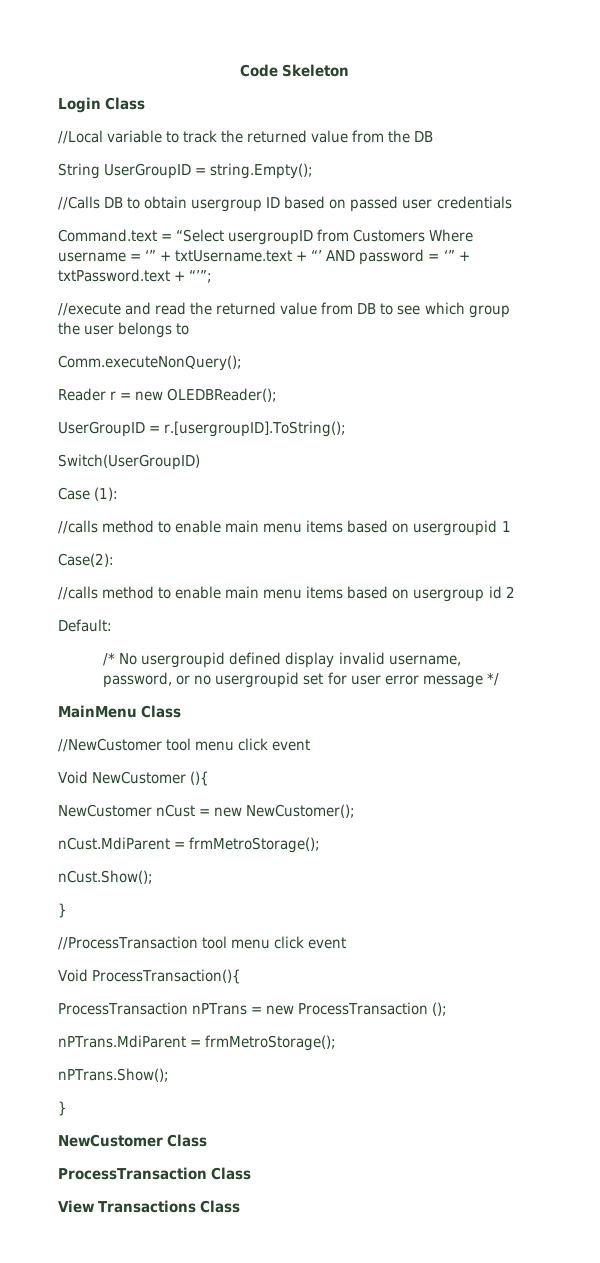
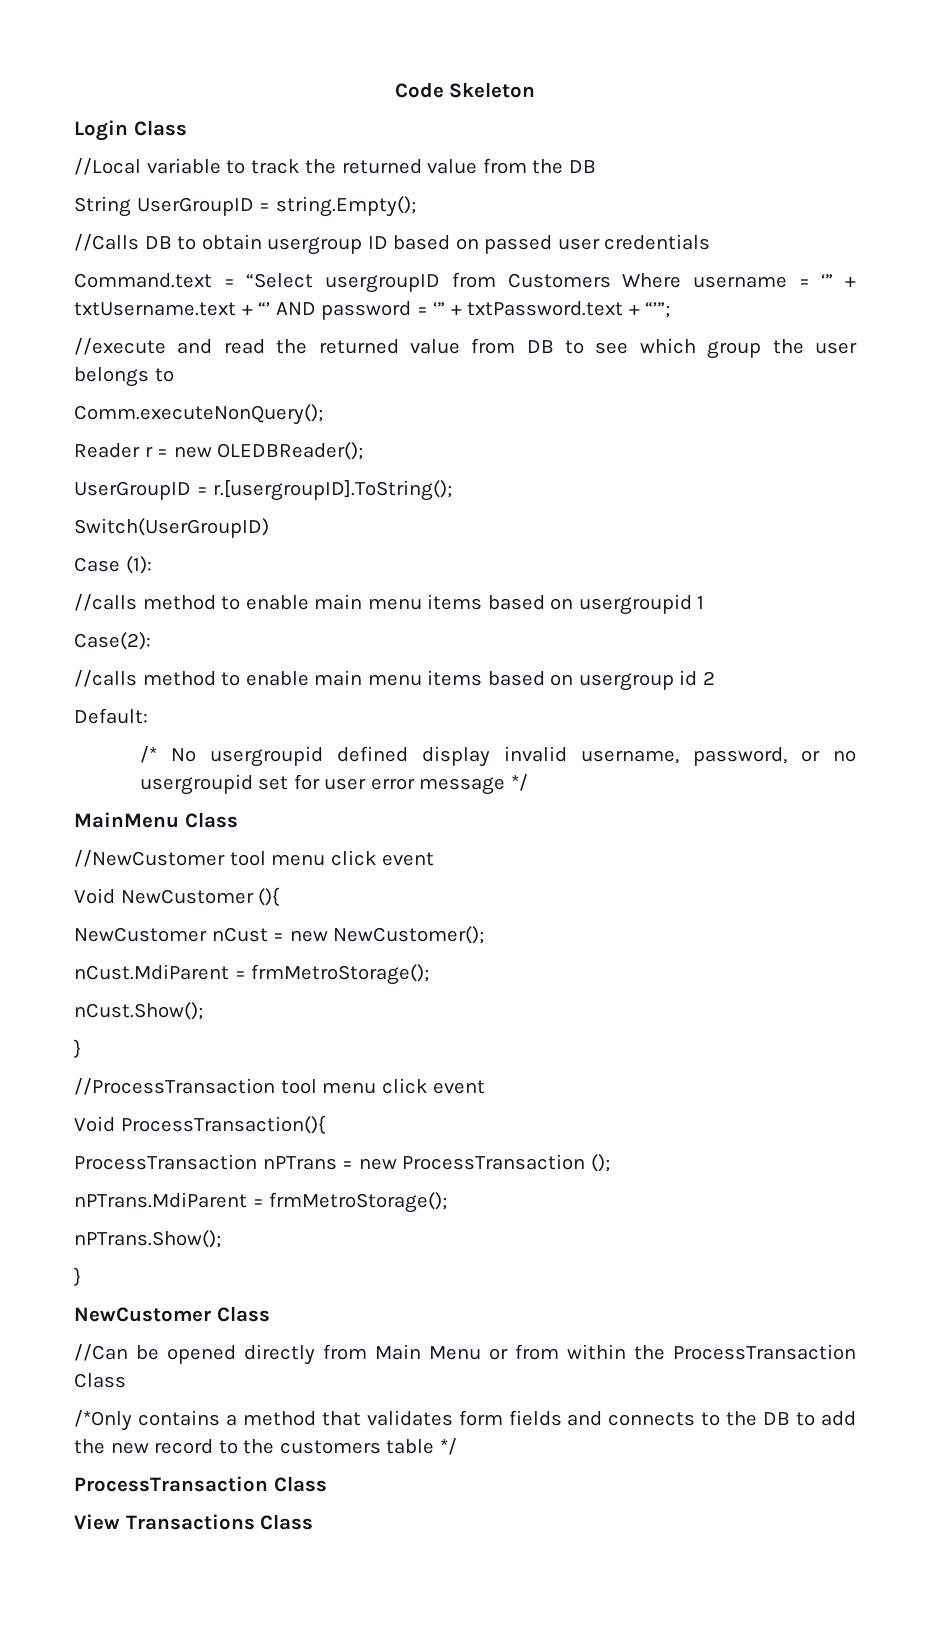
+ //Can be opened directly from Main Menu or from within the ProcessTransaction Class
+ /*Only contains a method that validates form fields and connects to the DB to add the new record to the customers table */

